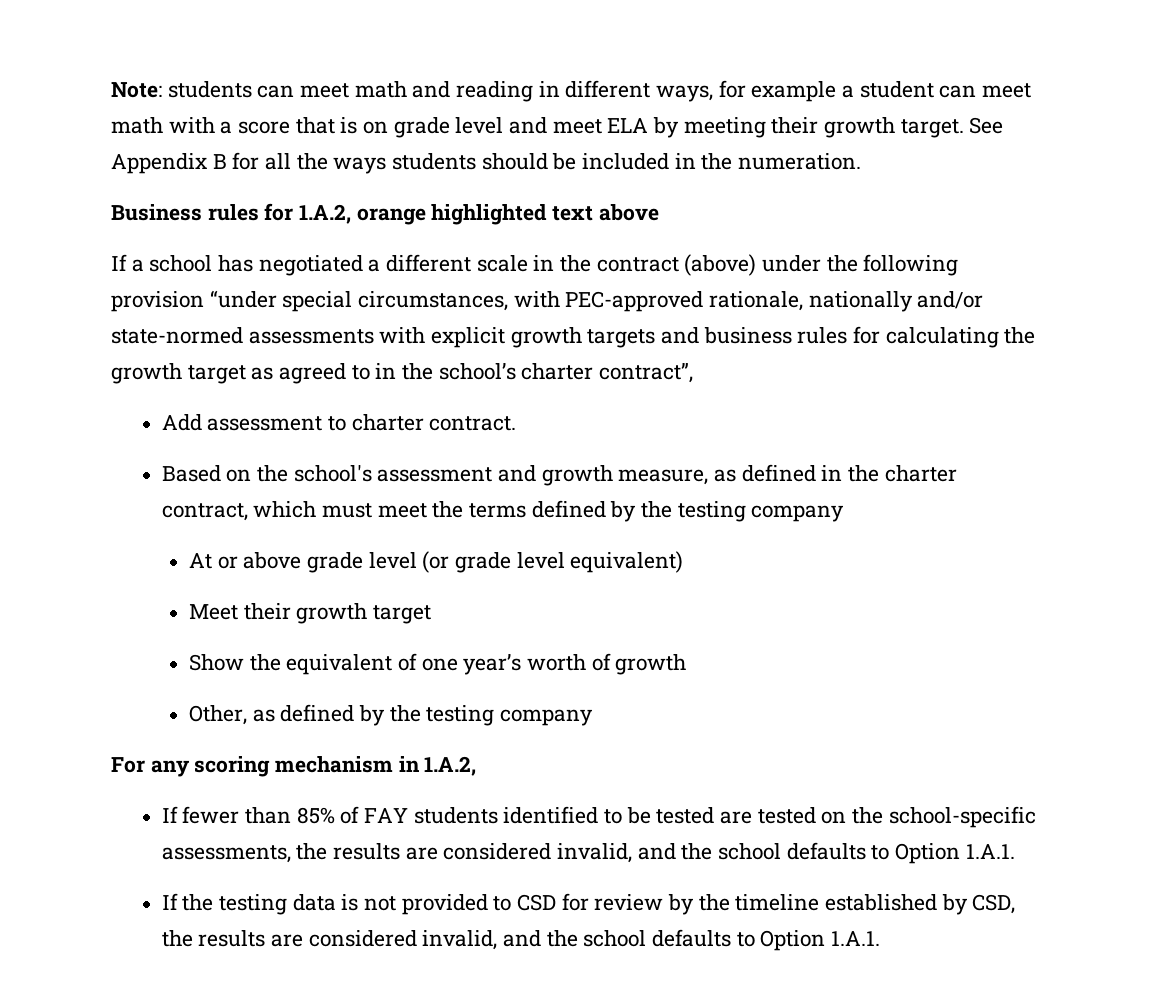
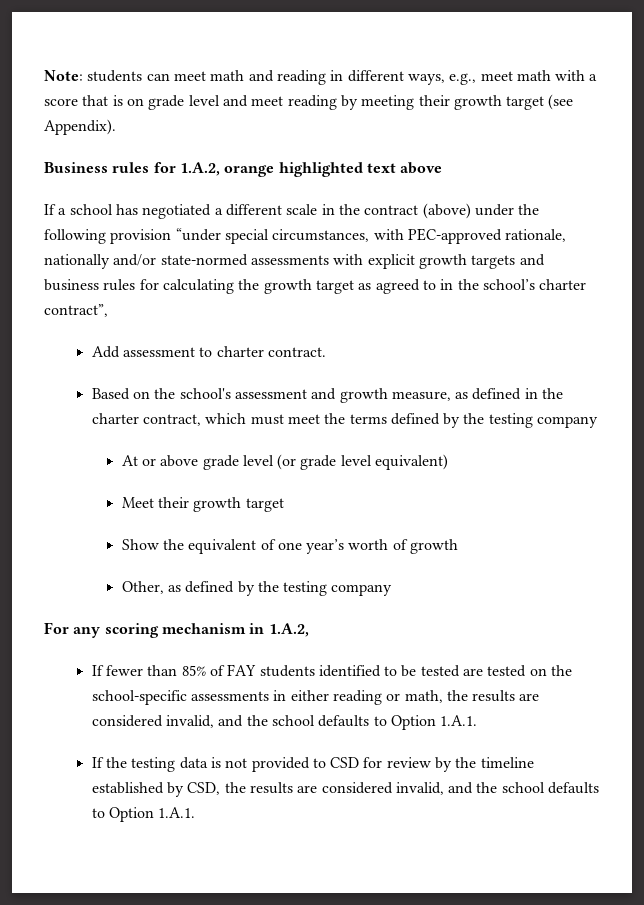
- Note: students can meet math and reading in different ways, for example a student can meet math with a score that is on grade level and meet ELA by meeting their growth target. See Appendix B for all the ways students should be included in the numeration.
+ Note: students can meet math and reading in different ways, e.g., meet math with a score that is on grade level and meet reading by meeting their growth target (see Appendix).
- If fewer than 85% of FAY students identified to be tested are tested on the school-specific assessments, the results are considered invalid, and the school defaults to Option 1.A.1.
+ If fewer than 85% of FAY students identified to be tested are tested on the school-specific assessments in either reading or math, the results are considered invalid, and the school defaults to Option 1.A.1.

